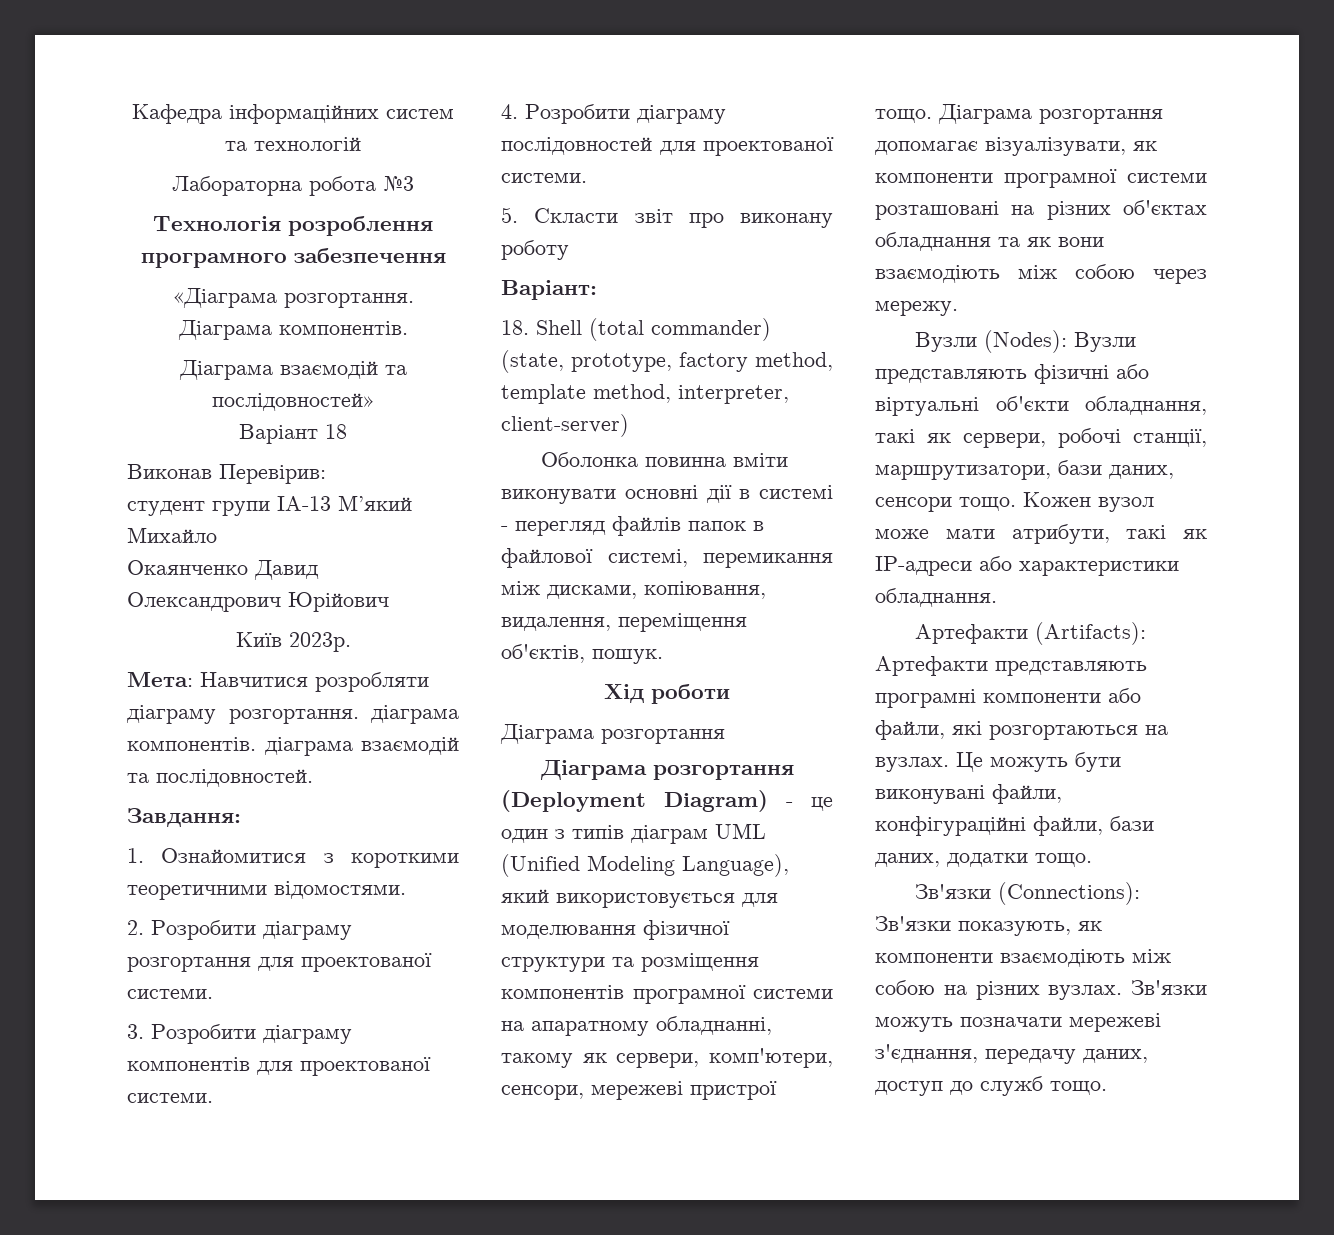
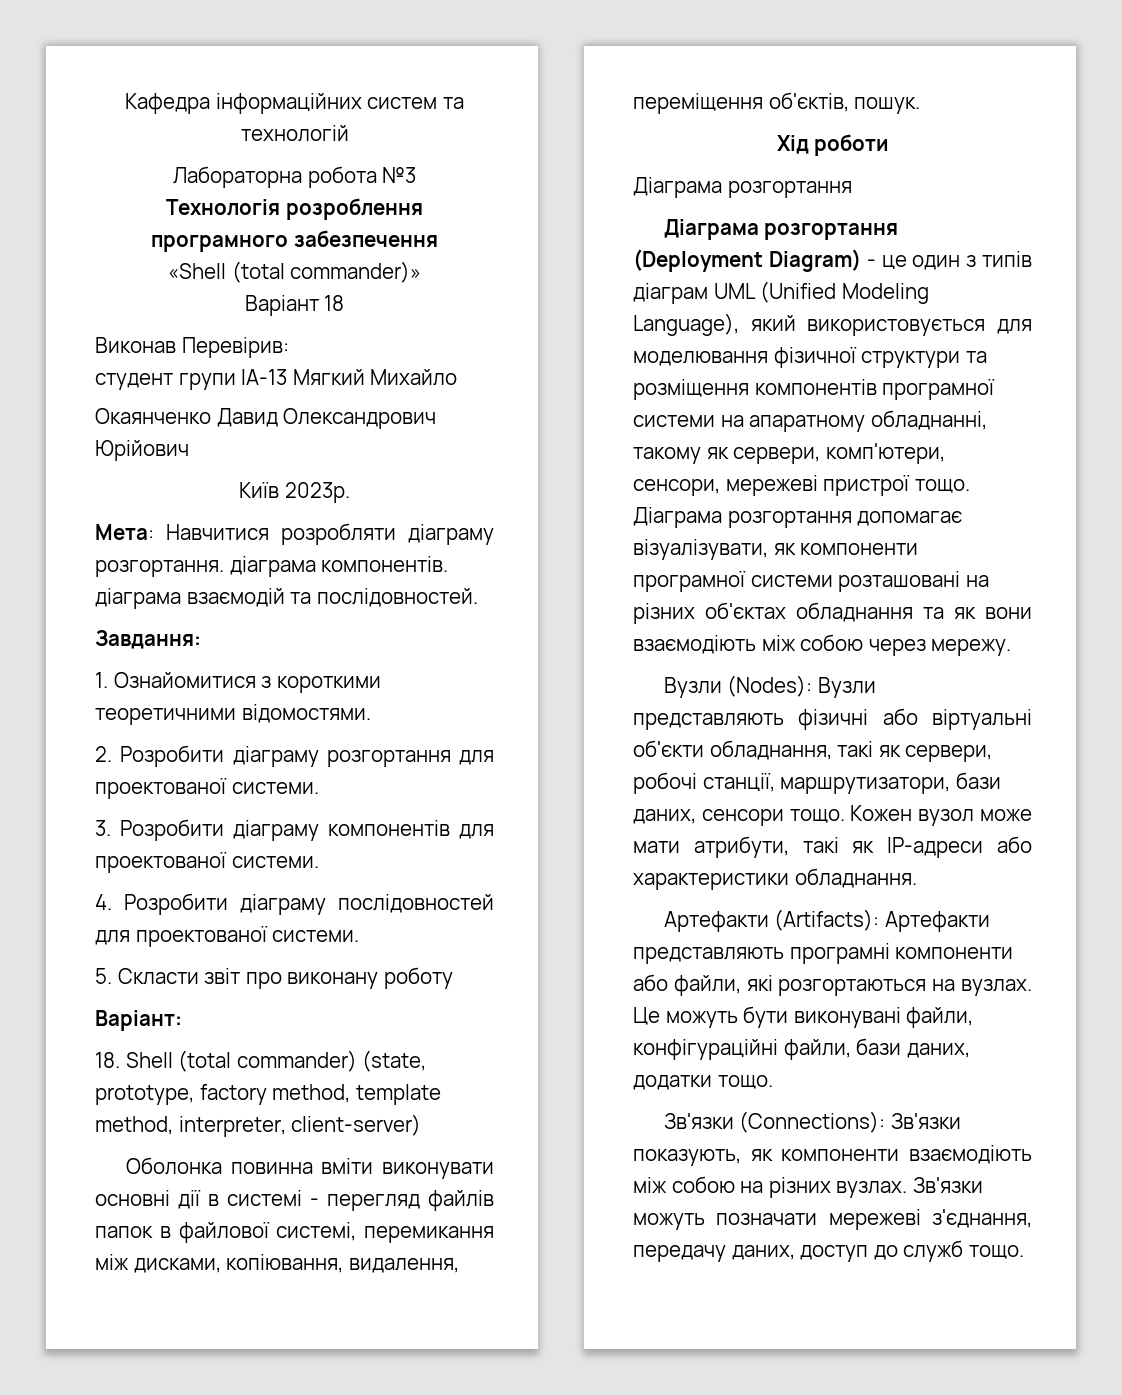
- «Діаграма розгортання. Діаграма компонентів.
- Діаграма взаємодій та послідовностей»
+ «Shell (total commander)»
- студент групи ІА-13 М’який Михайло
+ студент групи ІА-13 Мягкий Михайло

